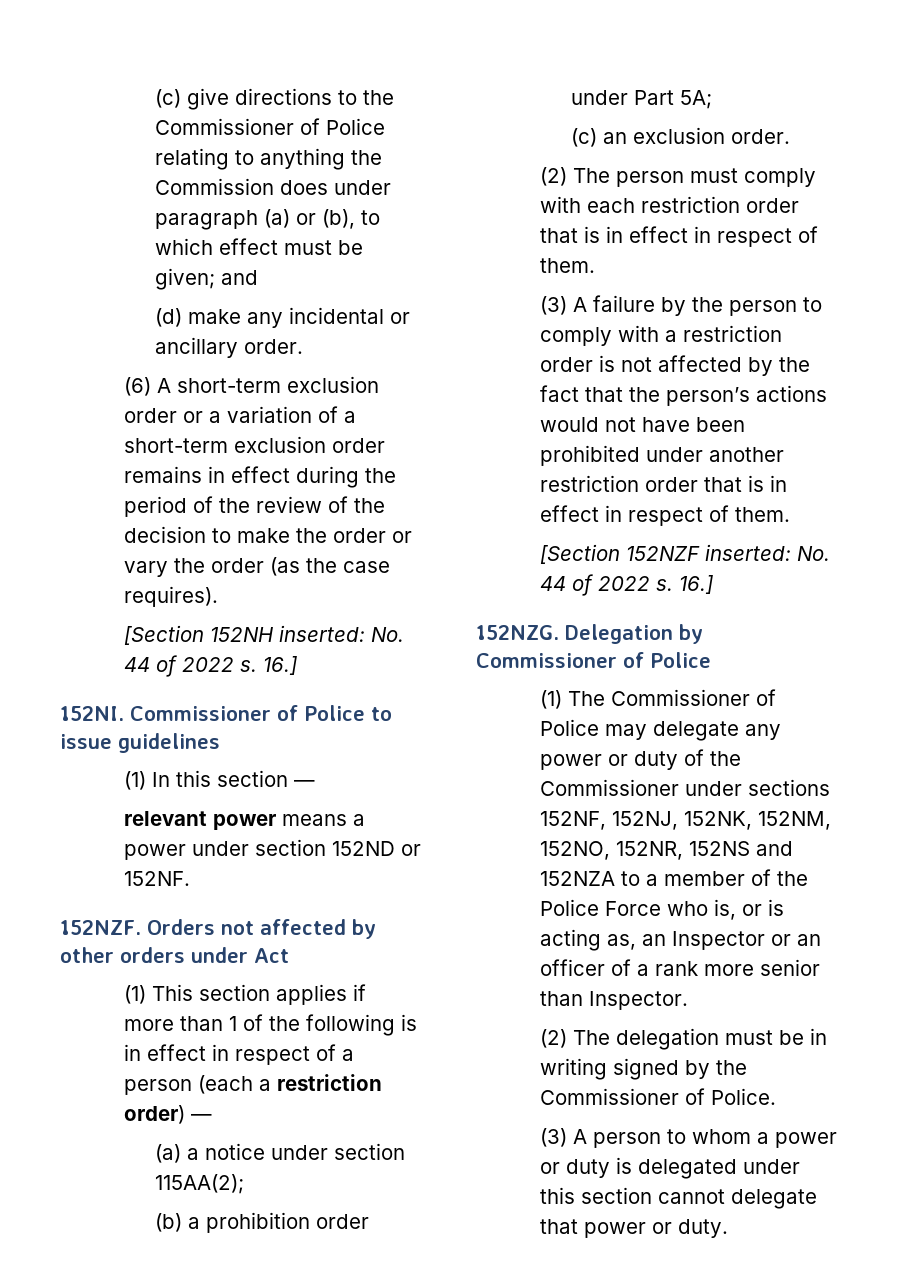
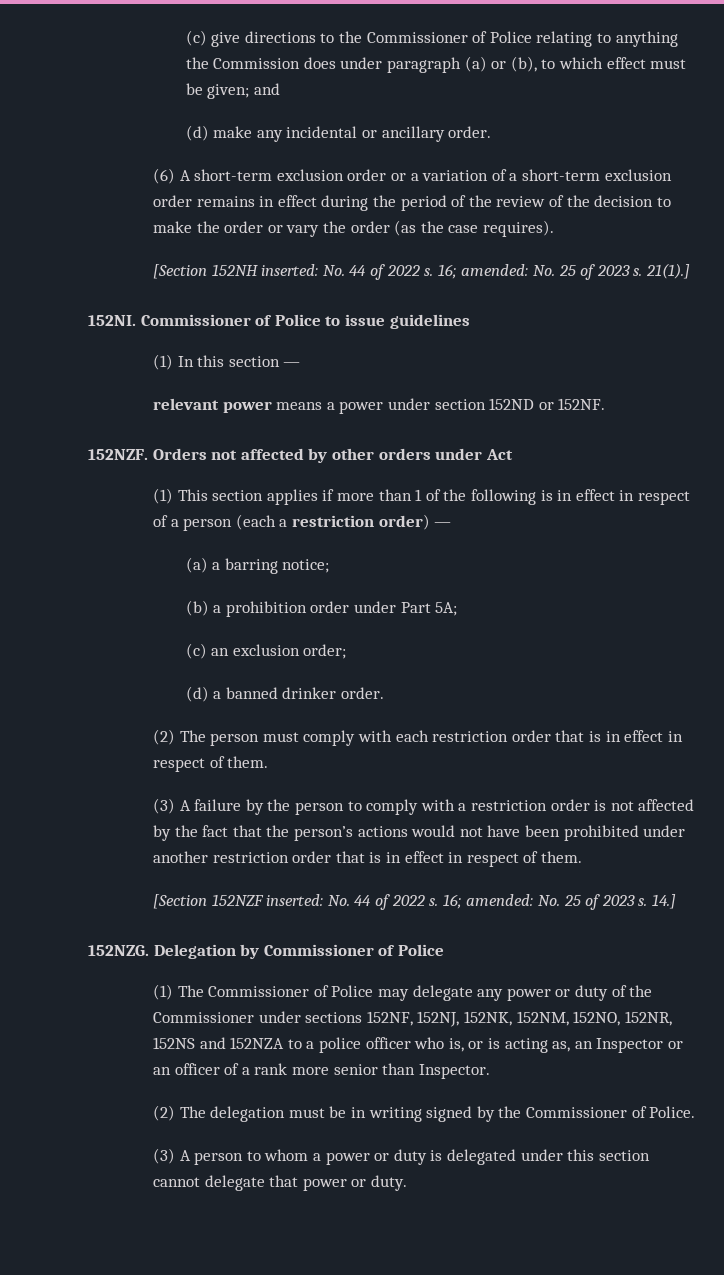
- [Section 152NH inserted: No. 44 of 2022 s. 16.]
+ [Section 152NH inserted: No. 44 of 2022 s. 16; amended: No. 25 of 2023 s. 21(1).]
- (a) a notice under section 115AA(2);
+ (a) a barring notice;
- (c) an exclusion order.
+ (c) an exclusion order;
+ (d) a banned drinker order.
- [Section 152NZF inserted: No. 44 of 2022 s. 16.]
+ [Section 152NZF inserted: No. 44 of 2022 s. 16; amended: No. 25 of 2023 s. 14.]
- (1) The Commissioner of Police may delegate any power or duty of the Commissioner under sections 152NF, 152NJ, 152NK, 152NM, 152NO, 152NR, 152NS and 152NZA to a member of the Police Force who is, or is acting as, an Inspector or an officer of a rank more senior than Inspector.
+ (1) The Commissioner of Police may delegate any power or duty of the Commissioner under sections 152NF, 152NJ, 152NK, 152NM, 152NO, 152NR, 152NS and 152NZA to a police officer who is, or is acting as, an Inspector or an officer of a rank more senior than Inspector.

